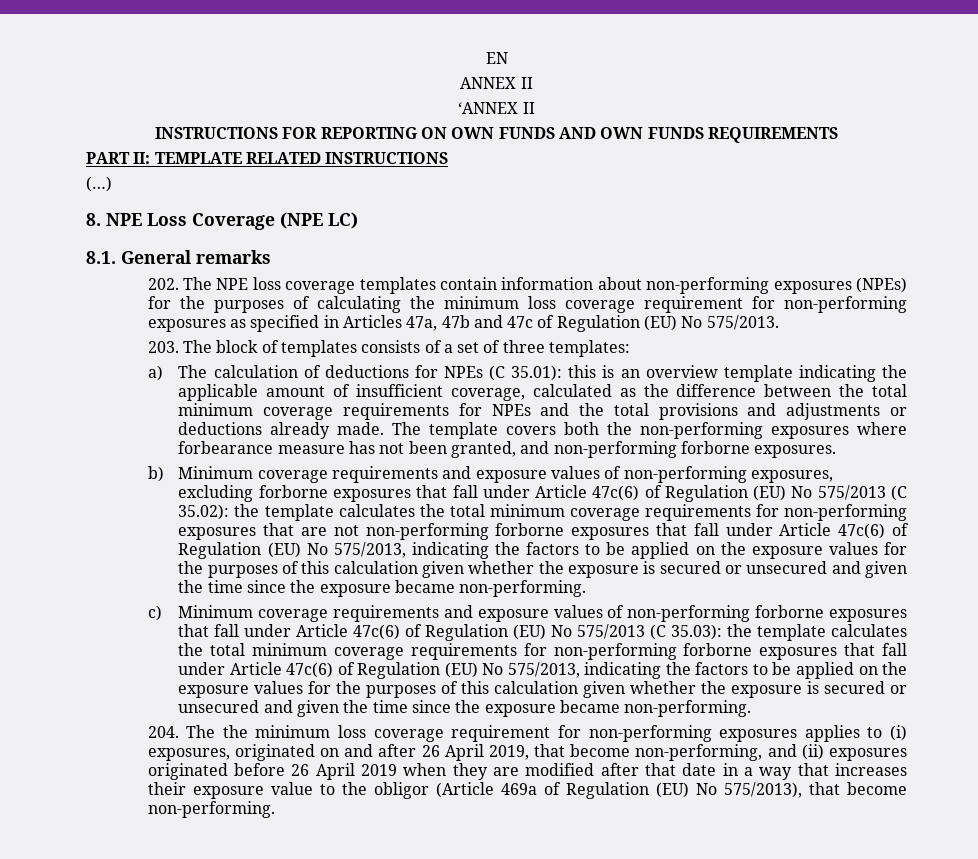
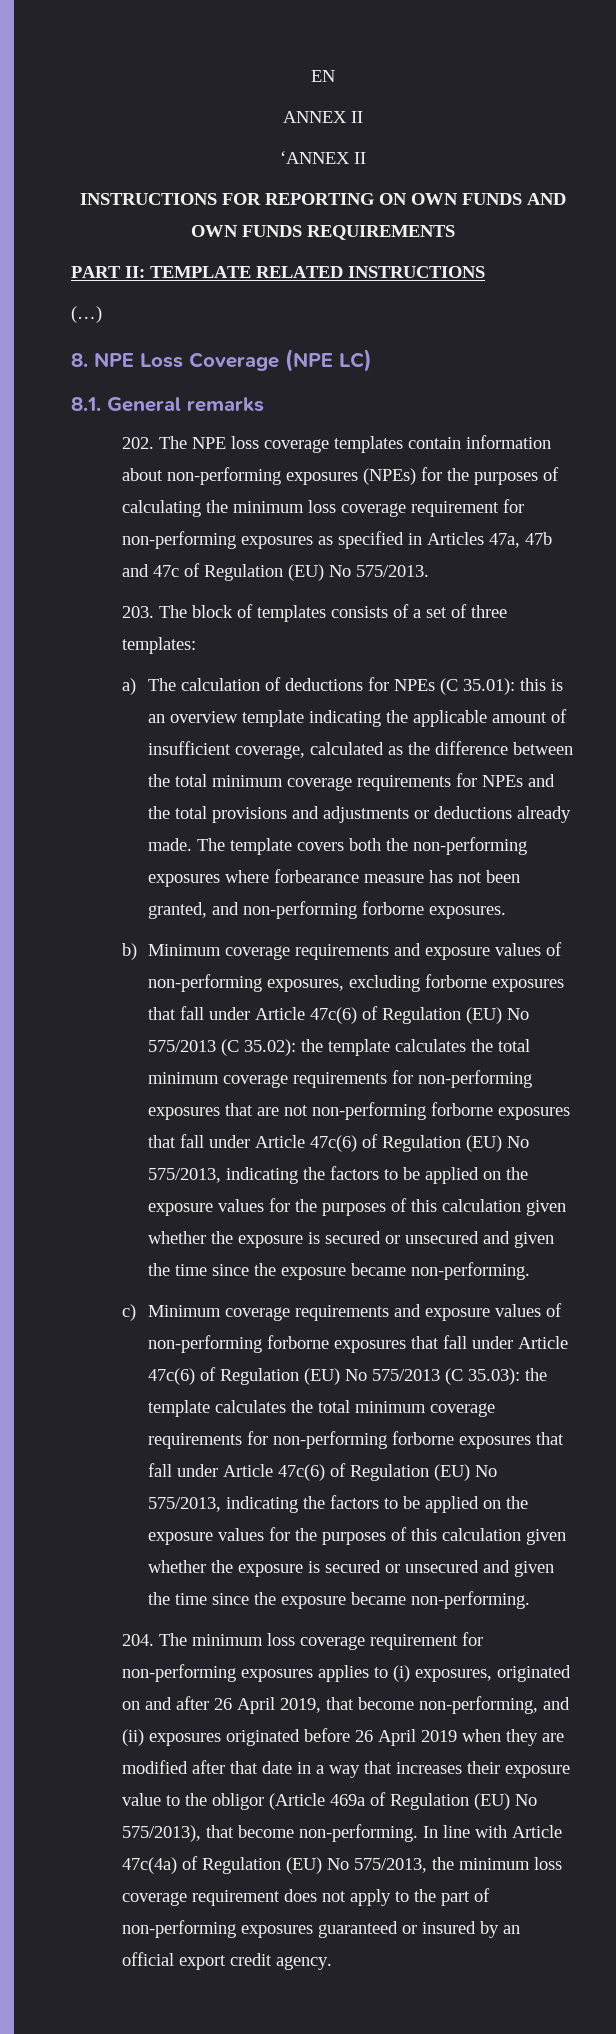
- 204. The the minimum loss coverage requirement for non-performing exposures applies to (i) exposures, originated on and after 26 April 2019, that become non-performing, and (ii) exposures originated before 26 April 2019 when they are modified after that date in a way that increases their exposure value to the obligor (Article 469a of Regulation (EU) No 575/2013), that become non-performing.
+ 204. The minimum loss coverage requirement for non-performing exposures applies to (i) exposures, originated on and after 26 April 2019, that become non-performing, and (ii) exposures originated before 26 April 2019 when they are modified after that date in a way that increases their exposure value to the obligor (Article 469a of Regulation (EU) No 575/2013), that become non-performing.
+ In line with Article 47c(4a) of Regulation (EU) No 575/2013, the minimum loss coverage requirement does not apply to the part of non-performing exposures guaranteed or insured by an official export credit agency.

